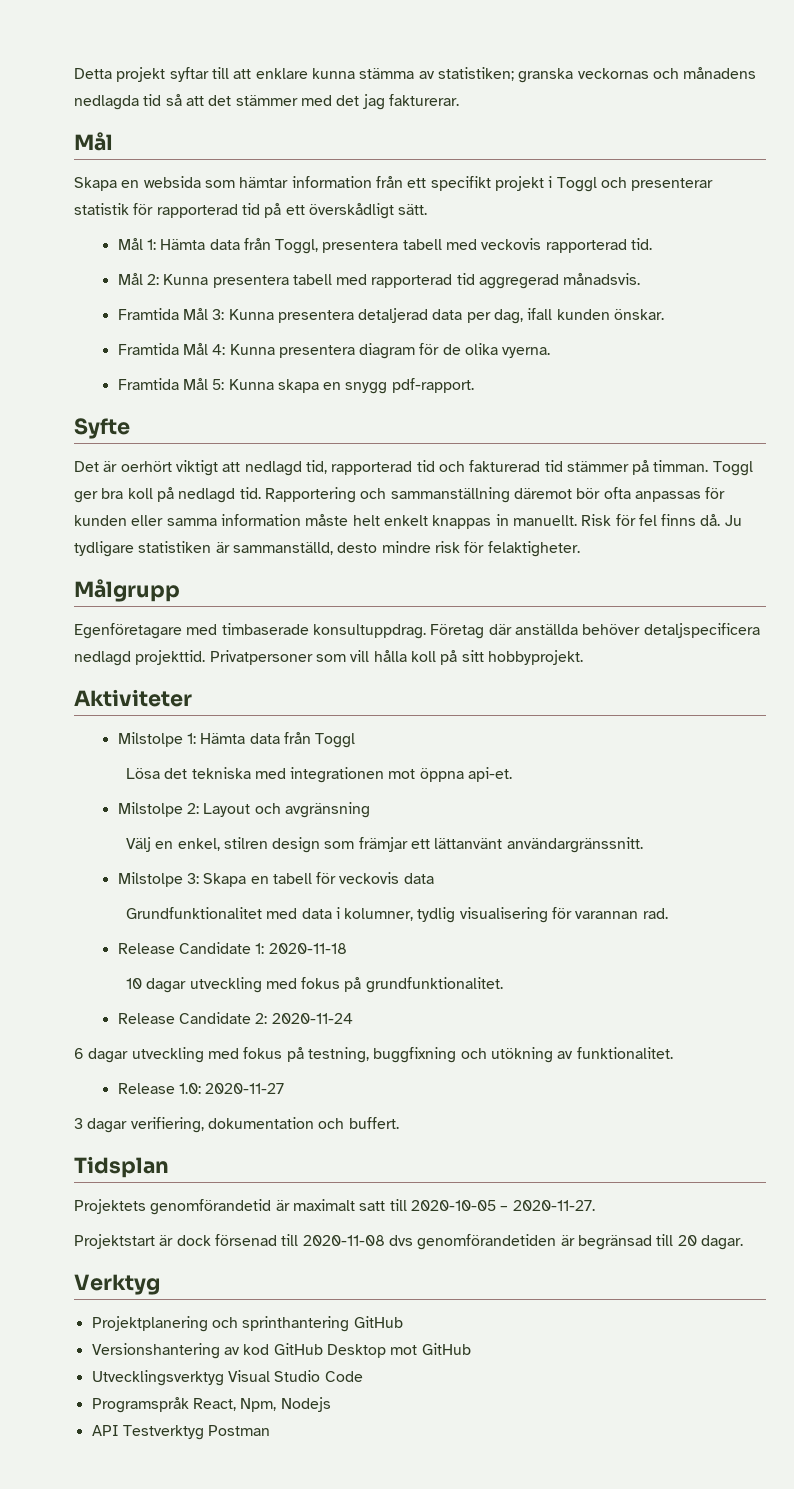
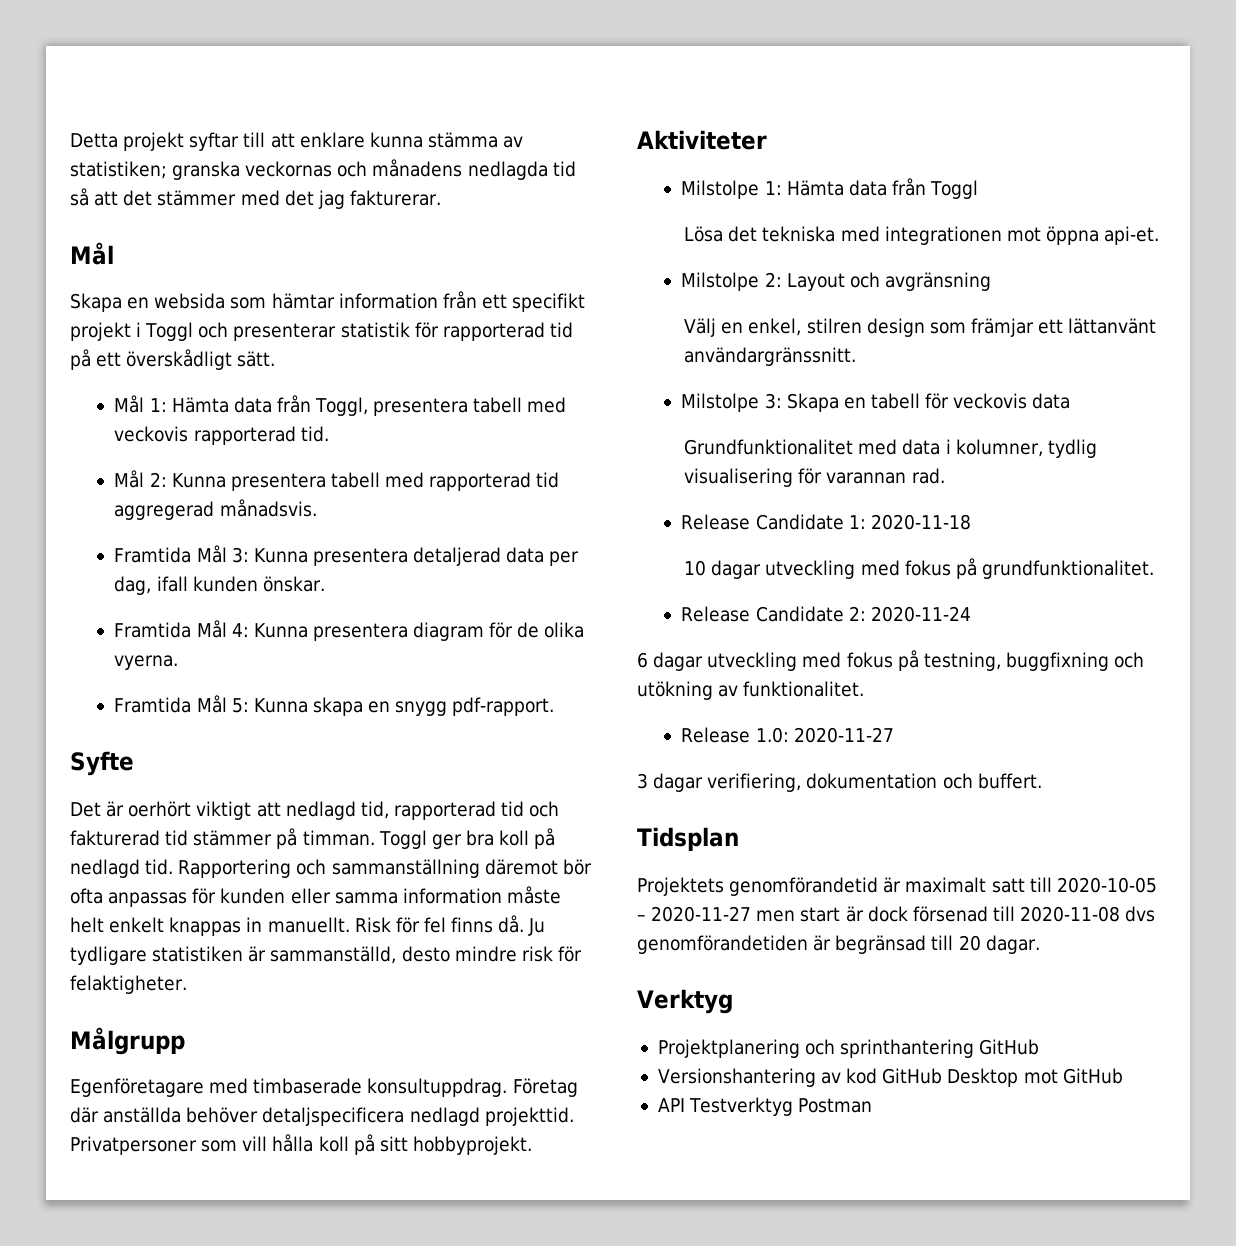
- Projektets genomförandetid är maximalt satt till 2020-10-05 – 2020-11-27.
- Projektstart är dock försenad till 2020-11-08 dvs genomförandetiden är begränsad till 20 dagar.
+ Projektets genomförandetid är maximalt satt till 2020-10-05 – 2020-11-27 men start är dock försenad till 2020-11-08 dvs genomförandetiden är begränsad till 20 dagar.
- Utvecklingsverktyg Visual Studio Code
- Programspråk React, Npm, Nodejs

